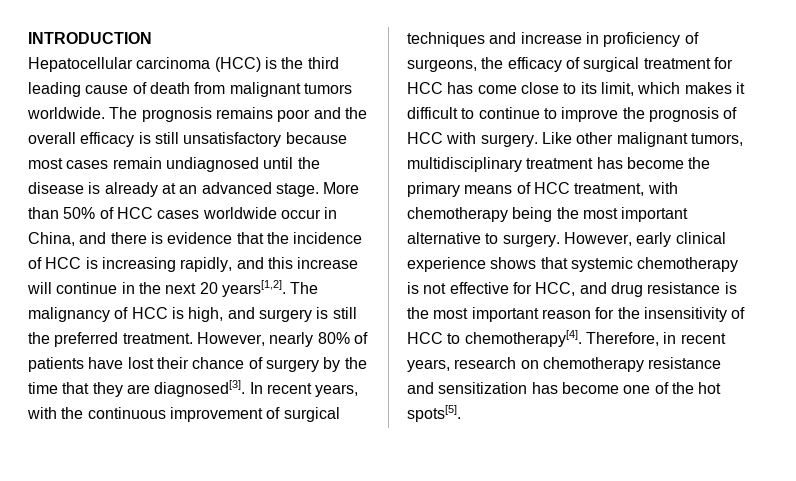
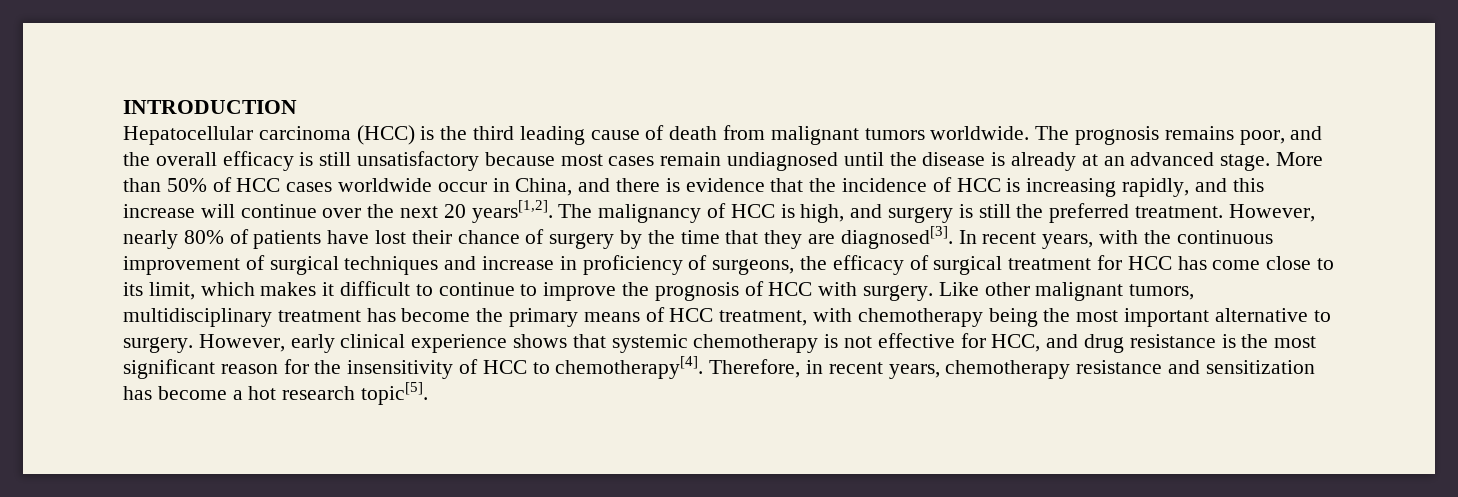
- The prognosis remains poor and the overall efficacy is still unsatisfactory because most cases remain undiagnosed until the disease is already at an advanced stage.
+ The prognosis remains poor, and the overall efficacy is still unsatisfactory because most cases remain undiagnosed until the disease is already at an advanced stage.
- More than 50% of HCC cases worldwide occur in China, and there is evidence that the incidence of HCC is increasing rapidly, and this increase will continue in the next 20 years[1,2].
+ More than 50% of HCC cases worldwide occur in China, and there is evidence that the incidence of HCC is increasing rapidly, and this increase will continue over the next 20 years[1,2].
- However, early clinical experience shows that systemic chemotherapy is not effective for HCC, and drug resistance is the most important reason for the insensitivity of HCC to chemotherapy[4].
+ However, early clinical experience shows that systemic chemotherapy is not effective for HCC, and drug resistance is the most significant reason for the insensitivity of HCC to chemotherapy[4].
- Therefore, in recent years, research on chemotherapy resistance and sensitization has become one of the hot spots[5].
+ Therefore, in recent years, chemotherapy resistance and sensitization has become a hot research topic[5].

